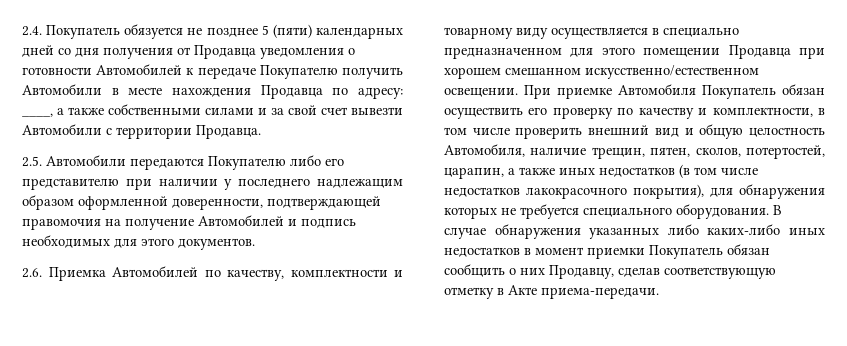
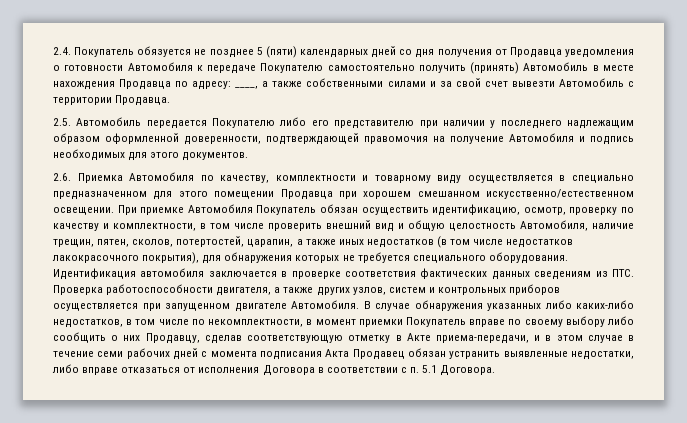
- 2.4. Покупатель обязуется не позднее 5 (пяти) календарных дней со дня получения от Продавца уведомления о готовности Автомобилей к передаче Покупателю получить Автомобили в месте нахождения Продавца по адресу: ____, а также собственными силами и за свой счет вывезти Автомобили с территории Продавца.
+ 2.4. Покупатель обязуется не позднее 5 (пяти) календарных дней со дня получения от Продавца уведомления о готовности Автомобиля к передаче Покупателю самостоятельно получить (принять) Автомобиль в месте нахождения Продавца по адресу: ____, а также собственными силами и за свой счет вывезти Автомобиль с территории Продавца.
- 2.5. Автомобили передаются Покупателю либо его представителю при наличии у последнего надлежащим образом оформленной доверенности, подтверждающей правомочия на получение Автомобилей и подпись необходимых для этого документов.
+ 2.5. Автомобиль передается Покупателю либо его представителю при наличии у последнего надлежащим образом оформленной доверенности, подтверждающей правомочия на получение Автомобиля и подпись необходимых для этого документов.
- 2.6. Приемка Автомобилей по качеству, комплектности и товарному виду осуществляется в специально предназначенном для этого помещении Продавца при хорошем смешанном искусственно/естественном освещении.
+ 2.6. Приемка Автомобиля по качеству, комплектности и товарному виду осуществляется в специально предназначенном для этого помещении Продавца при хорошем смешанном искусственно/естественном освещении.
- При приемке Автомобиля Покупатель обязан осуществить его проверку по качеству и комплектности, в том числе проверить внешний вид и общую целостность Автомобиля, наличие трещин, пятен, сколов, потертостей, царапин, а также иных недостатков (в том числе недостатков лакокрасочного покрытия), для обнаружения которых не требуется специального оборудования.
+ При приемке Автомобиля Покупатель обязан осуществить идентификацию, осмотр, проверку по качеству и комплектности, в том числе проверить внешний вид и общую целостность Автомобиля, наличие трещин, пятен, сколов, потертостей, царапин, а также иных недостатков (в том числе недостатков лакокрасочного покрытия), для обнаружения которых не требуется специального оборудования.
+ Идентификация автомобиля заключается в проверке соответствия фактических данных сведениям из ПТС. Проверка работоспособности двигателя, а также других узлов, систем и контрольных приборов осуществляется при запущенном двигателе Автомобиля.
- В случае обнаружения указанных либо каких-либо иных недостатков в момент приемки Покупатель обязан сообщить о них Продавцу, сделав соответствующую отметку в Акте приема-передачи.
+ В случае обнаружения указанных либо каких-либо недостатков, в том числе по некомплектности, в момент приемки Покупатель вправе по своему выбору либо сообщить о них Продавцу, сделав соответствующую отметку в Акте приема-передачи, и в этом случае в течение семи рабочих дней с момента подписания Акта Продавец обязан устранить выявленные недостатки, либо вправе отказаться от исполнения Договора в соответствии с п. 5.1 Договора.

